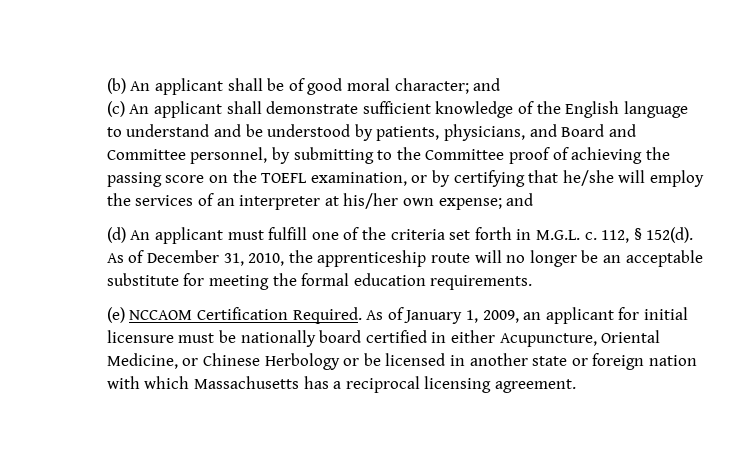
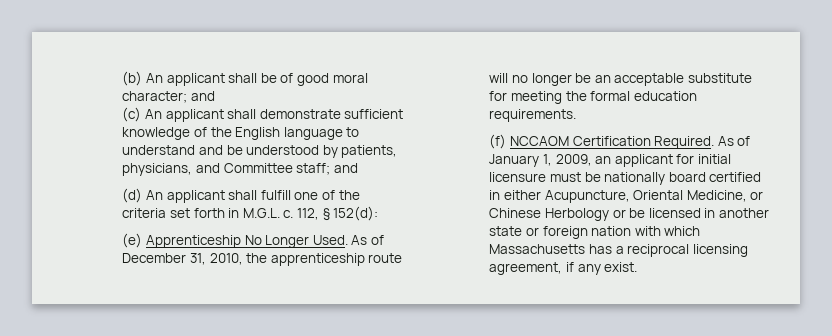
- (c) An applicant shall demonstrate sufficient knowledge of the English language to understand and be understood by patients, physicians, and Board and Committee personnel, by submitting to the Committee proof of achieving the passing score on the TOEFL examination, or by certifying that he/she will employ the services of an interpreter at his/her own expense; and
+ (c) An applicant shall demonstrate sufficient knowledge of the English language to understand and be understood by patients, physicians, and Committee staff; and
- (d) An applicant must fulfill one of the criteria set forth in M.G.L. c.
+ (d) An applicant shall fulfill one of the criteria set forth in M.G.L. c.
- 112, § 152(d).
+ 112, § 152(d):
+ (e) Apprenticeship No Longer Used.
- (e) NCCAOM Certification Required.
+ (f) NCCAOM Certification Required.
- As of January 1, 2009, an applicant for initial licensure must be nationally board certified in either Acupuncture, Oriental Medicine, or Chinese Herbology or be licensed in another state or foreign nation with which Massachusetts has a reciprocal licensing agreement.
+ As of January 1, 2009, an applicant for initial licensure must be nationally board certified in either Acupuncture, Oriental Medicine, or Chinese Herbology or be licensed in another state or foreign nation with which Massachusetts has a reciprocal licensing agreement, if any exist.

